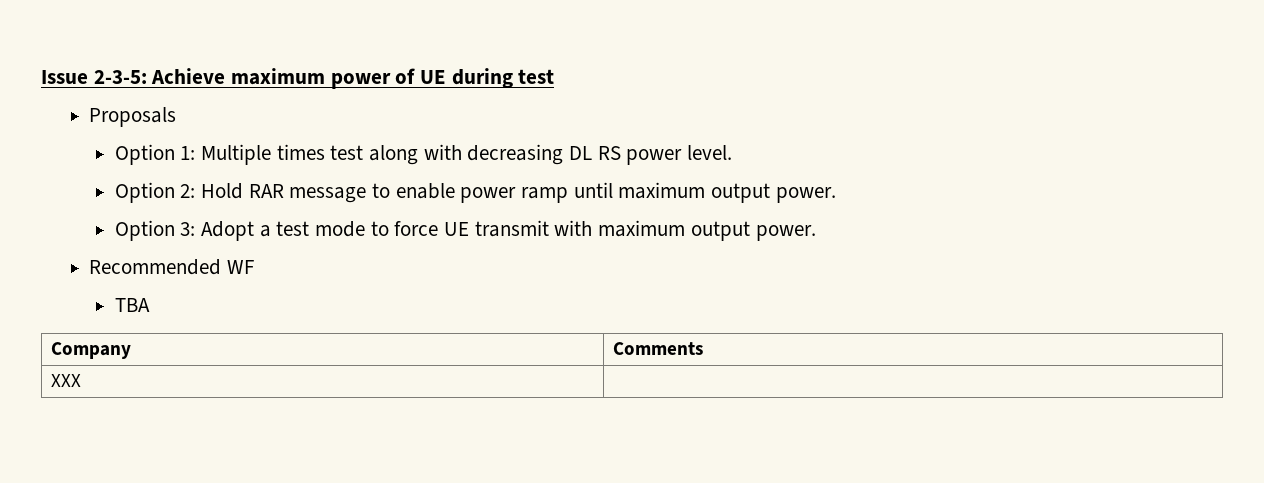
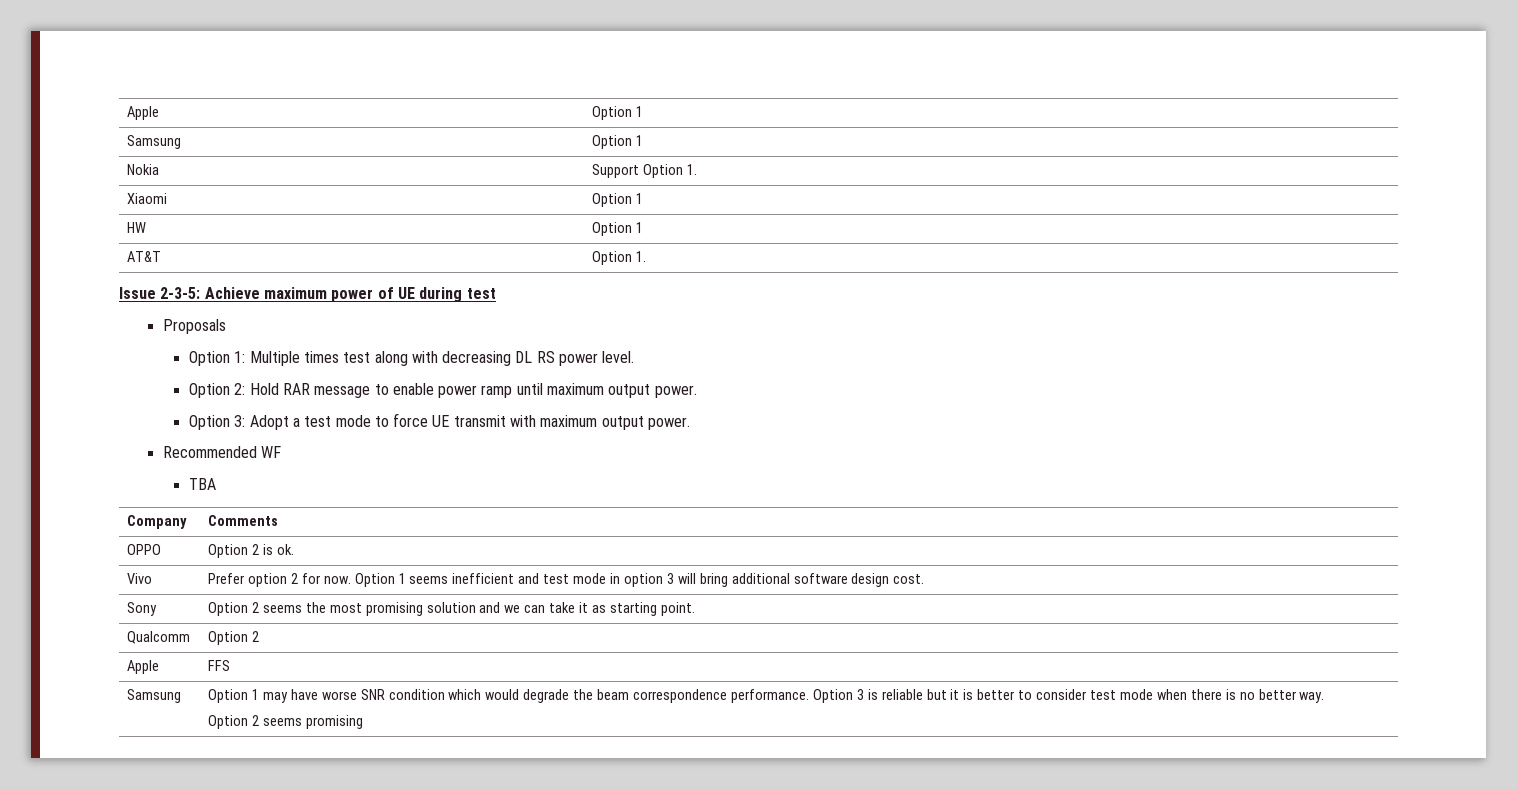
+ Apple | Option 1
+ Samsung | Option 1
+ Nokia | Support Option 1.
+ Xiaomi | Option 1
+ HW | Option 1
+ AT&T | Option 1.
- XXX |
+ OPPO | Option 2 is ok.
+ Vivo | Prefer option 2 for now. Option 1 seems inefficient and test mode in option 3 will bring additional software design cost.
+ Sony | Option 2 seems the most promising solution and we can take it as starting point.
+ Qualcomm | Option 2
+ Apple | FFS
+ Samsung | Option 1 may have worse SNR condition which would degrade the beam correspondence performance. Option 3 is reliable but it is better to consider test mode when there is no better way.
+ Option 2 seems promising

